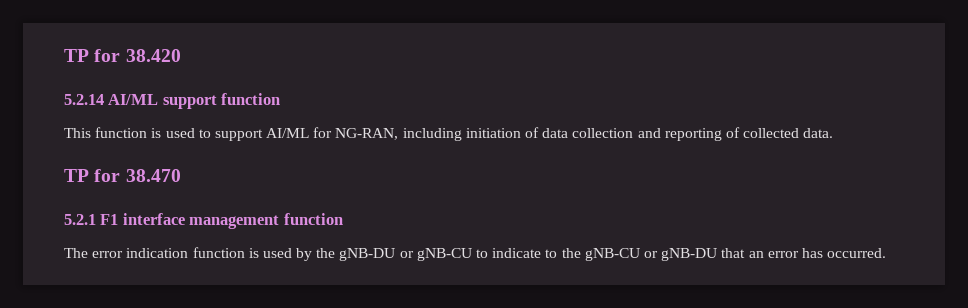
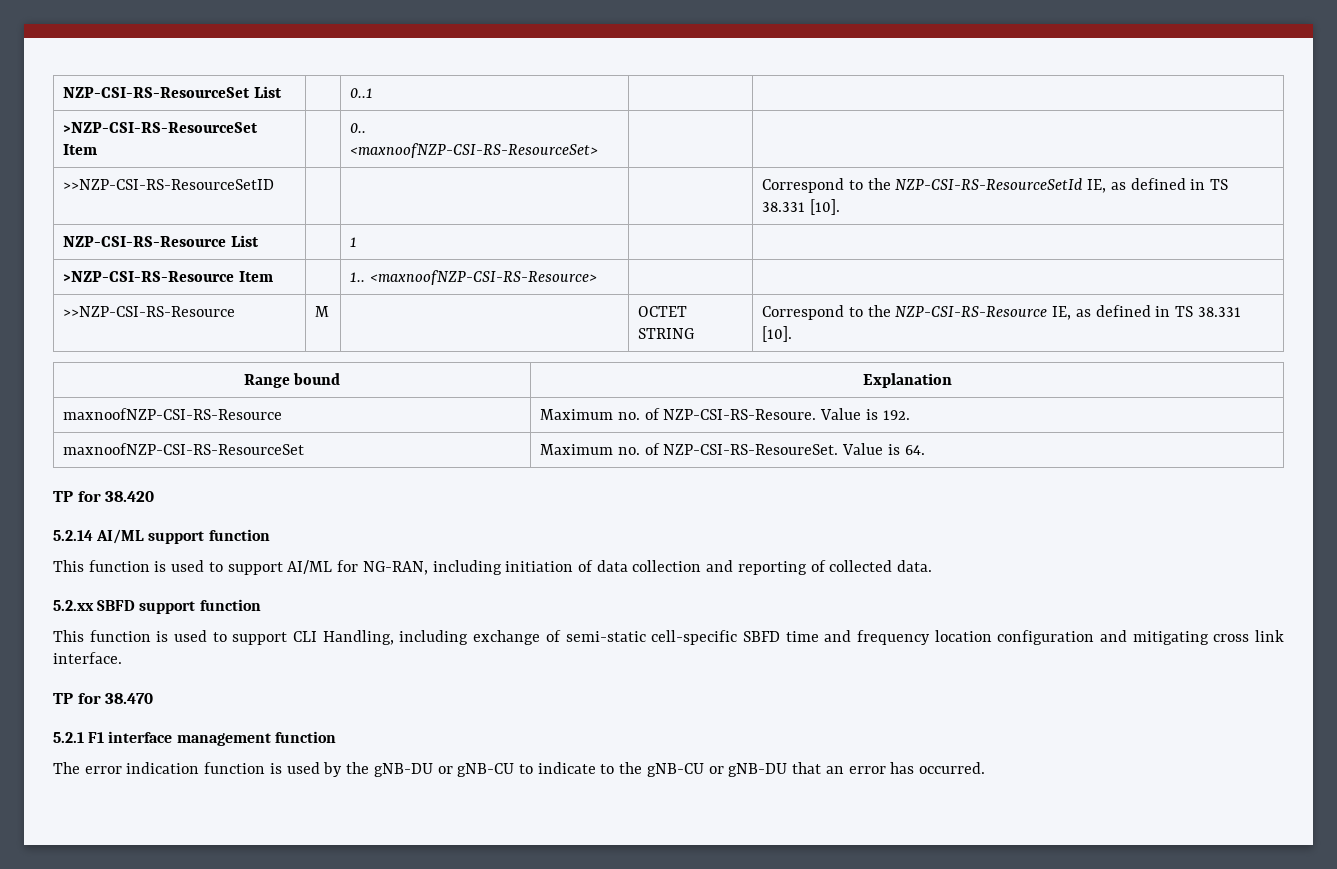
+ NZP-CSI-RS-ResourceSet List | | 0..1 | |
+ >NZP-CSI-RS-ResourceSet Item | | 0.. <maxnoofNZP-CSI-RS-ResourceSet> | |
+ >>NZP-CSI-RS-ResourceSetID | | | | Correspond to the NZP-CSI-RS-ResourceSetId IE, as defined in TS 38.331 [10].
+ NZP-CSI-RS-Resource List | | 1 | |
+ >NZP-CSI-RS-Resource Item | | 1.. <maxnoofNZP-CSI-RS-Resource> | |
+ >>NZP-CSI-RS-Resource | M | | OCTET STRING | Correspond to the NZP-CSI-RS-Resource IE, as defined in TS 38.331 [10].
+ Range bound | Explanation
+ maxnoofNZP-CSI-RS-Resource | Maximum no. of NZP-CSI-RS-Resoure. Value is 192.
+ maxnoofNZP-CSI-RS-ResourceSet | Maximum no. of NZP-CSI-RS-ResoureSet. Value is 64.
+ 5.2.xx SBFD support function
+ This function is used to support CLI Handling, including exchange of semi-static cell-specific SBFD time and frequency location configuration and mitigating cross link interface.

